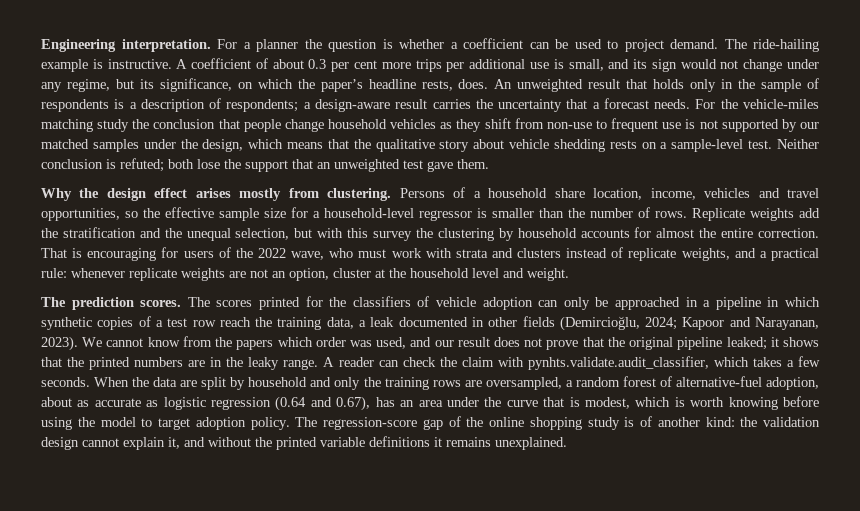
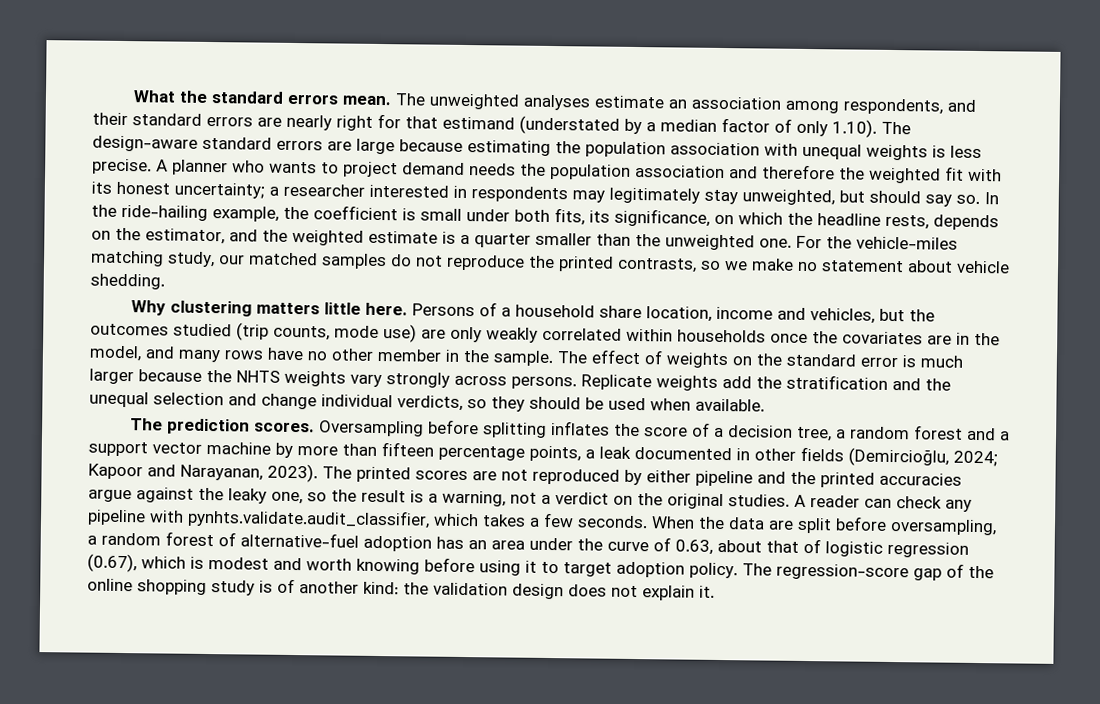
- Engineering interpretation. For a planner the question is whether a coefficient can be used to project demand. The ride-hailing example is instructive. A coefficient of about 0.3 per cent more trips per additional use is small, and its sign would not change under any regime, but its significance, on which the paper’s headline rests, does. An unweighted result that holds only in the sample of respondents is a description of respondents; a design-aware result carries the uncertainty that a forecast needs. For the vehicle-miles matching study the conclusion that people change household vehicles as they shift from non-use to frequent use is not supported by our matched samples under the design, which means that the qualitative story about vehicle shedding rests on a sample-level test. Neither conclusion is refuted; both lose the support that an unweighted test gave them.
- Why the design effect arises mostly from clustering.
+ What the standard errors mean. The unweighted analyses estimate an association among respondents, and their standard errors are nearly right for that estimand (understated by a median factor of only 1.10). The design-aware standard errors are large because estimating the population association with unequal weights is less precise. A planner who wants to project demand needs the population association and therefore the weighted fit with its honest uncertainty; a researcher interested in respondents may legitimately stay unweighted, but should say so. In the ride-hailing example, the coefficient is small under both fits, its significance, on which the headline rests, depends on the estimator, and the weighted estimate is a quarter smaller than the unweighted one. For the vehicle-miles matching study, our matched samples do not reproduce the printed contrasts, so we make no statement about vehicle shedding.
+ Why clustering matters little here.
- Persons of a household share location, income, vehicles and travel opportunities, so the effective sample size for a household-level regressor is smaller than the number of rows.
+ Persons of a household share location, income and vehicles, but the outcomes studied (trip counts, mode use) are only weakly correlated within households once the covariates are in the model, and many rows have no other member in the sample. The effect of weights on the standard error is much larger because the NHTS weights vary strongly across persons.
- Replicate weights add the stratification and the unequal selection, but with this survey the clustering by household accounts for almost the entire correction. That is encouraging for users of the 2022 wave, who must work with strata and clusters instead of replicate weights, and a practical rule: whenever replicate weights are not an option, cluster at the household level and weight.
- The prediction scores. The scores printed for the classifiers of vehicle adoption can only be approached in a pipeline in which synthetic copies of a test row reach the training data, a leak documented in other fields (Demircioğlu, 2024; Kapoor and Narayanan, 2023).
+ Replicate weights add the stratification and the unequal selection and change individual verdicts, so they should be used when available.
+ The prediction scores. Oversampling before splitting inflates the score of a decision tree, a random forest and a support vector machine by more than fifteen percentage points, a leak documented in other fields (Demircioğlu, 2024; Kapoor and Narayanan, 2023).
- We cannot know from the papers which order was used, and our result does not prove that the original pipeline leaked; it shows that the printed numbers are in the leaky range.
+ The printed scores are not reproduced by either pipeline and the printed accuracies argue against the leaky one, so the result is a warning, not a verdict on the original studies.
- A reader can check the claim with pynhts.validate.audit_classifier, which takes a few seconds.
+ A reader can check any pipeline with pynhts.validate.audit_classifier, which takes a few seconds.
- When the data are split by household and only the training rows are oversampled, a random forest of alternative-fuel adoption, about as accurate as logistic regression (0.64 and 0.67), has an area under the curve that is modest, which is worth knowing before using the model to target adoption policy.
+ When the data are split before oversampling, a random forest of alternative-fuel adoption has an area under the curve of 0.63, about that of logistic regression (0.67), which is modest and worth knowing before using it to target adoption policy.
- The regression-score gap of the online shopping study is of another kind: the validation design cannot explain it, and without the printed variable definitions it remains unexplained.
+ The regression-score gap of the online shopping study is of another kind: the validation design does not explain it.

